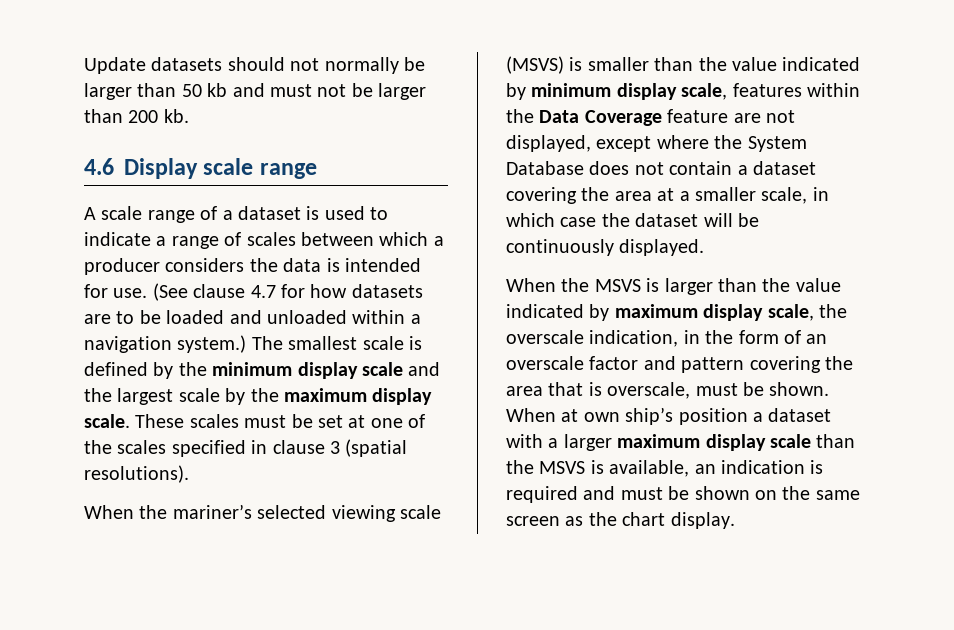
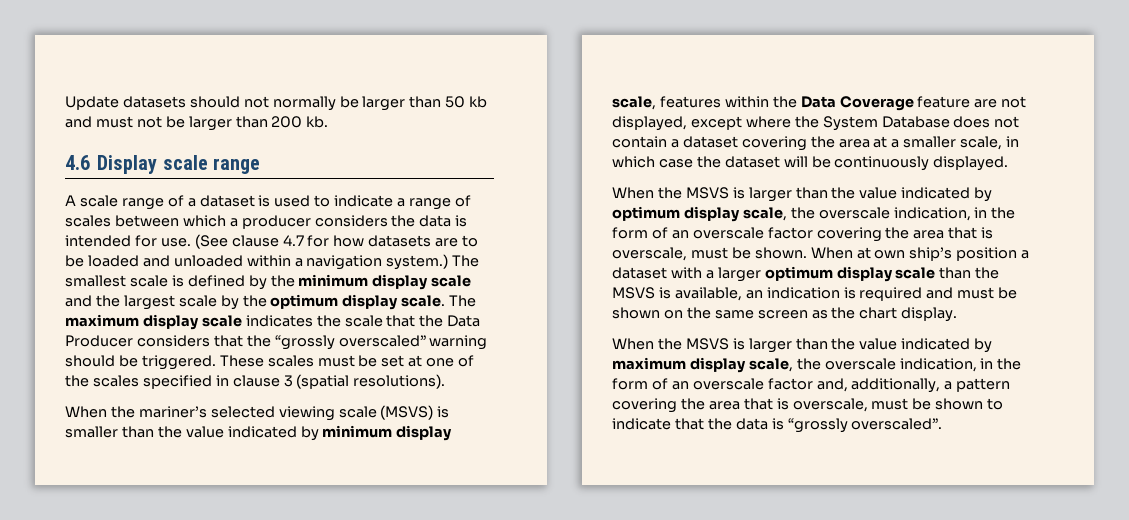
- The smallest scale is defined by the minimum display scale and the largest scale by the maximum display scale.
+ The smallest scale is defined by the minimum display scale and the largest scale by the optimum display scale. The maximum display scale indicates the scale that the Data Producer considers that the “grossly overscaled” warning should be triggered.
- When the MSVS is larger than the value indicated by maximum display scale, the overscale indication, in the form of an overscale factor and pattern covering the area that is overscale, must be shown.
+ When the MSVS is larger than the value indicated by optimum display scale, the overscale indication, in the form of an overscale factor covering the area that is overscale, must be shown.
- When at own ship’s position a dataset with a larger maximum display scale than the MSVS is available, an indication is required and must be shown on the same screen as the chart display.
+ When at own ship’s position a dataset with a larger optimum display scale than the MSVS is available, an indication is required and must be shown on the same screen as the chart display.
+ When the MSVS is larger than the value indicated by maximum display scale, the overscale indication, in the form of an overscale factor and, additionally, a pattern covering the area that is overscale, must be shown to indicate that the data is “grossly overscaled”.

